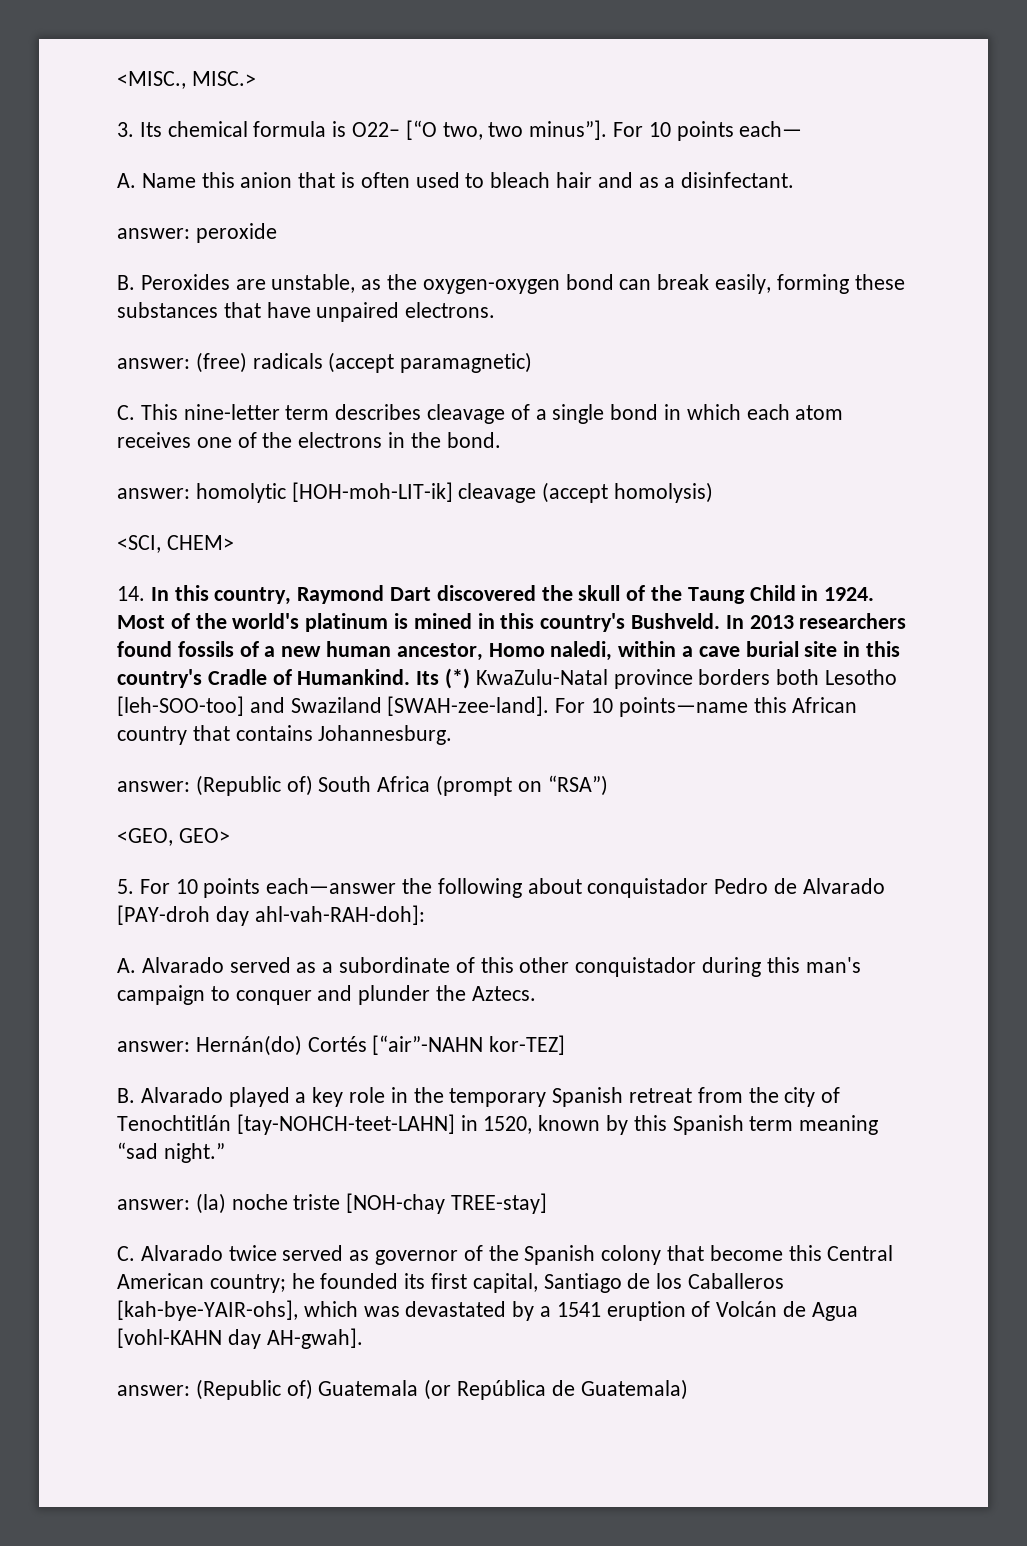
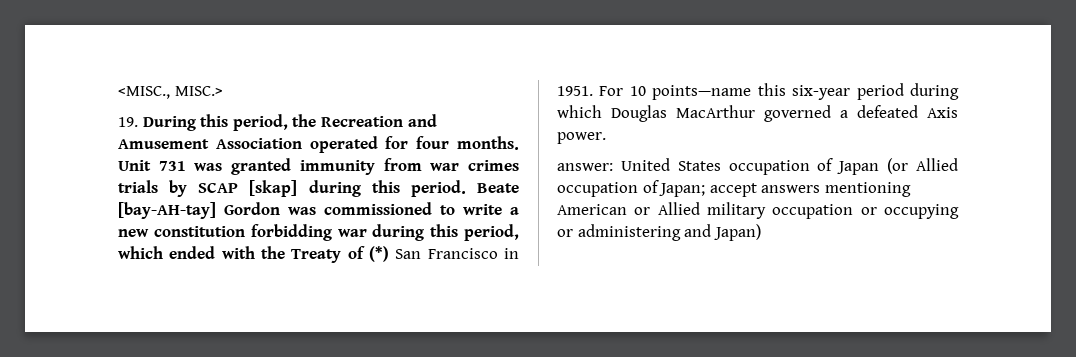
- 3. Its chemical formula is O22– [“O two, two minus”]. For 10 points each—
- A. Name this anion that is often used to bleach hair and as a disinfectant.
- answer: peroxide
- B. Peroxides are unstable, as the oxygen-oxygen bond can break easily, forming these substances that have unpaired electrons.
- answer: (free) radicals (accept paramagnetic)
- C. This nine-letter term describes cleavage of a single bond in which each atom receives one of the electrons in the bond.
- answer: homolytic [HOH-moh-LIT-ik] cleavage (accept homolysis)
- <SCI, CHEM>
- 14. In this country, Raymond Dart discovered the skull of the Taung Child in 1924. Most of the world's platinum is mined in this country's Bushveld. In 2013 researchers found fossils of a new human ancestor, Homo naledi, within a cave burial site in this country's Cradle of Humankind. Its (*) KwaZulu-Natal province borders both Lesotho [leh-SOO-too] and Swaziland [SWAH-zee-land]. For 10 points—name this African country that contains Johannesburg.
- answer: (Republic of) South Africa (prompt on “RSA”)
- <GEO, GEO>
- 5. For 10 points each—answer the following about conquistador Pedro de Alvarado [PAY-droh day ahl-vah-RAH-doh]:
- A. Alvarado served as a subordinate of this other conquistador during this man's campaign to conquer and plunder the Aztecs.
- answer: Hernán(do) Cortés [“air”-NAHN kor-TEZ]
- B. Alvarado played a key role in the temporary Spanish retreat from the city of Tenochtitlán [tay-NOHCH-teet-LAHN] in 1520, known by this Spanish term meaning “sad night.”
- answer: (la) noche triste [NOH-chay TREE-stay]
- C. Alvarado twice served as governor of the Spanish colony that become this Central American country; he founded its first capital, Santiago de los Caballeros [kah-bye-YAIR-ohs], which was devastated by a 1541 eruption of Volcán de Agua [vohl-KAHN day AH-gwah].
- answer: (Republic of) Guatemala (or República de Guatemala)
+ 19. During this period, the Recreation and Amusement Association operated for four months. Unit 731 was granted immunity from war crimes trials by SCAP [skap] during this period. Beate [bay-AH-tay] Gordon was commissioned to write a new constitution forbidding war during this period, which ended with the Treaty of (*) San Francisco in 1951. For 10 points—name this six-year period during which Douglas MacArthur governed a defeated Axis power.
+ answer: United States occupation of Japan (or Allied occupation of Japan; accept answers mentioning American or Allied military occupation or occupying or administering and Japan)

